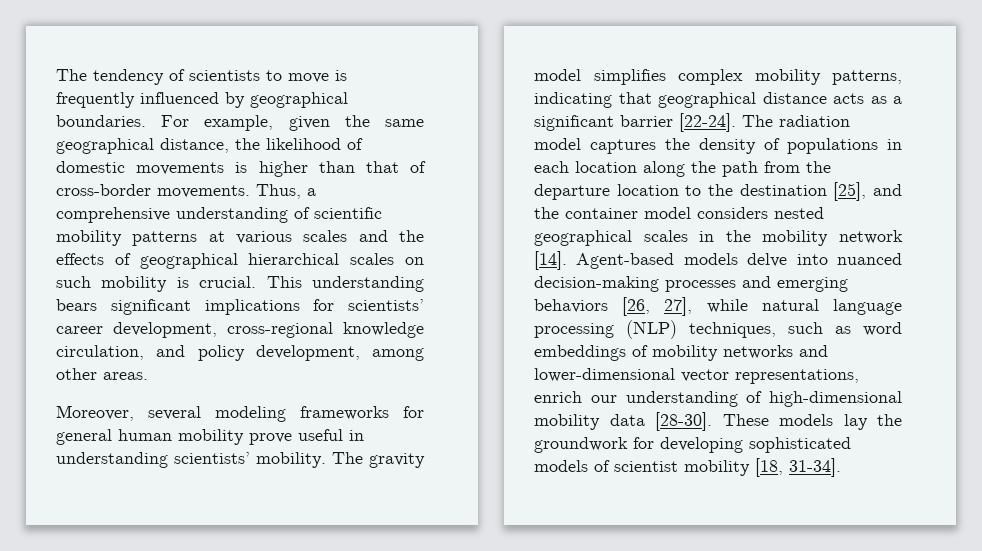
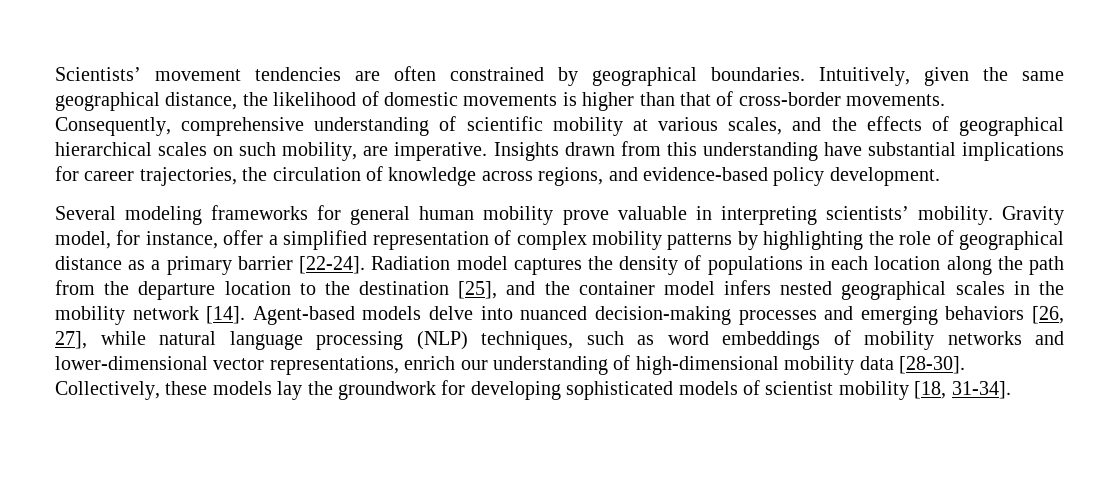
- The tendency of scientists to move is frequently influenced by geographical boundaries.
+ Scientists’ movement tendencies are often constrained by geographical boundaries.
- For example, given the same geographical distance, the likelihood of domestic movements is higher than that of cross-border movements.
+ Intuitively, given the same geographical distance, the likelihood of domestic movements is higher than that of cross-border movements.
- Thus, a comprehensive understanding of scientific mobility patterns at various scales and the effects of geographical hierarchical scales on such mobility is crucial. This understanding bears significant implications for scientists’ career development, cross-regional knowledge circulation, and policy development, among other areas.
- Moreover, several modeling frameworks for general human mobility prove useful in understanding scientists’ mobility. The gravity model simplifies complex mobility patterns, indicating that geographical distance acts as a significant barrier [22-24].
+ Consequently, comprehensive understanding of scientific mobility at various scales, and the effects of geographical hierarchical scales on such mobility, are imperative. Insights drawn from this understanding have substantial implications for career trajectories, the circulation of knowledge across regions, and evidence-based policy development.
+ Several modeling frameworks for general human mobility prove valuable in interpreting scientists’ mobility. Gravity model, for instance, offer a simplified representation of complex mobility patterns by highlighting the role of geographical distance as a primary barrier [22-24].
- The radiation model captures the density of populations in each location along the path from the departure location to the destination [25], and the container model considers nested geographical scales in the mobility network [14].
+ Radiation model captures the density of populations in each location along the path from the departure location to the destination [25], and the container model infers nested geographical scales in the mobility network [14].
- These models lay the groundwork for developing sophisticated models of scientist mobility [18, 31-34].
+ Collectively, these models lay the groundwork for developing sophisticated models of scientist mobility [18, 31-34].

